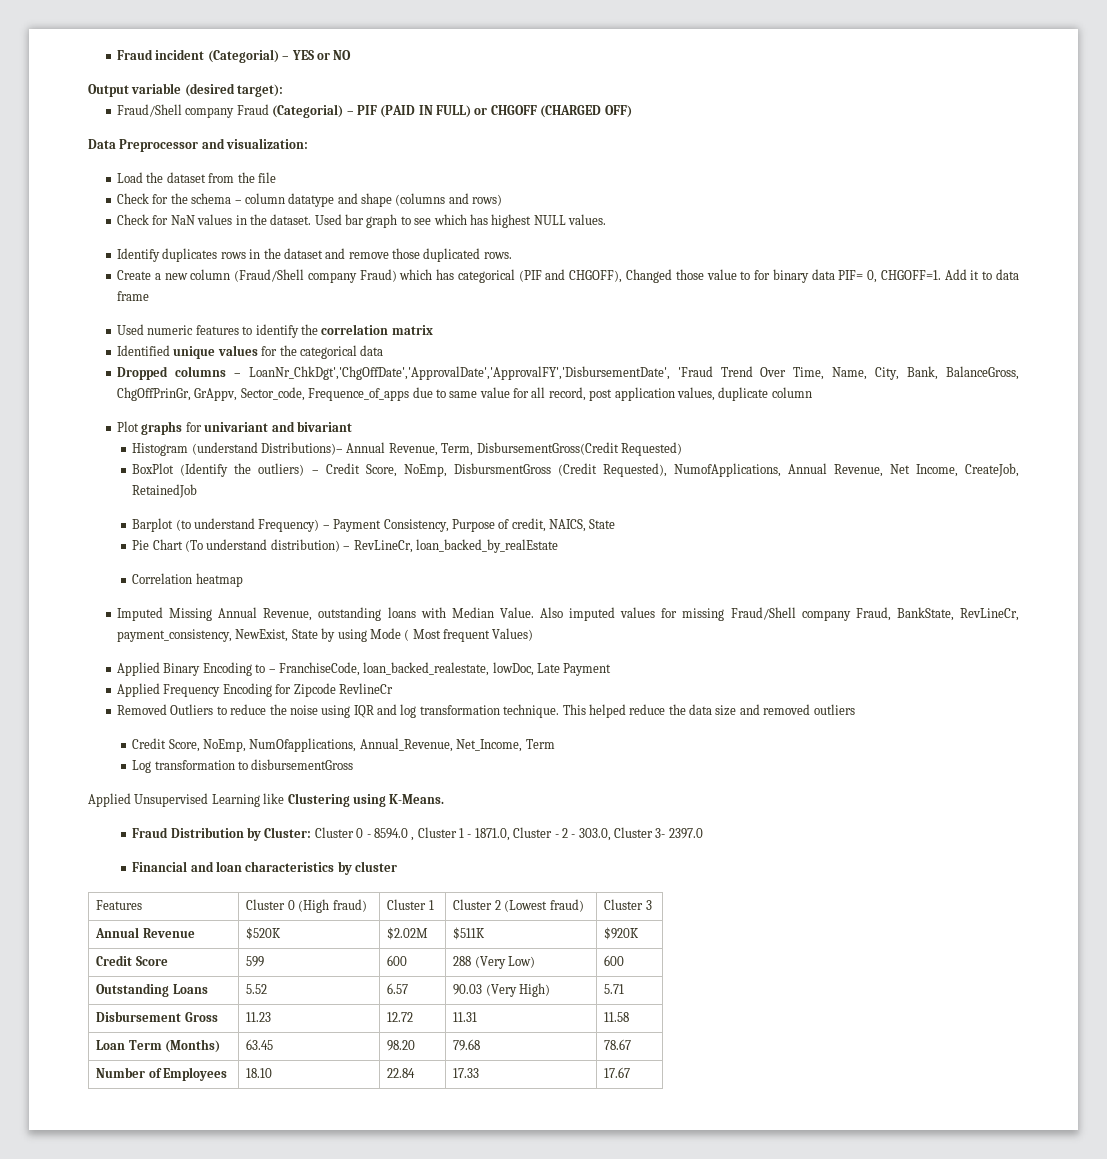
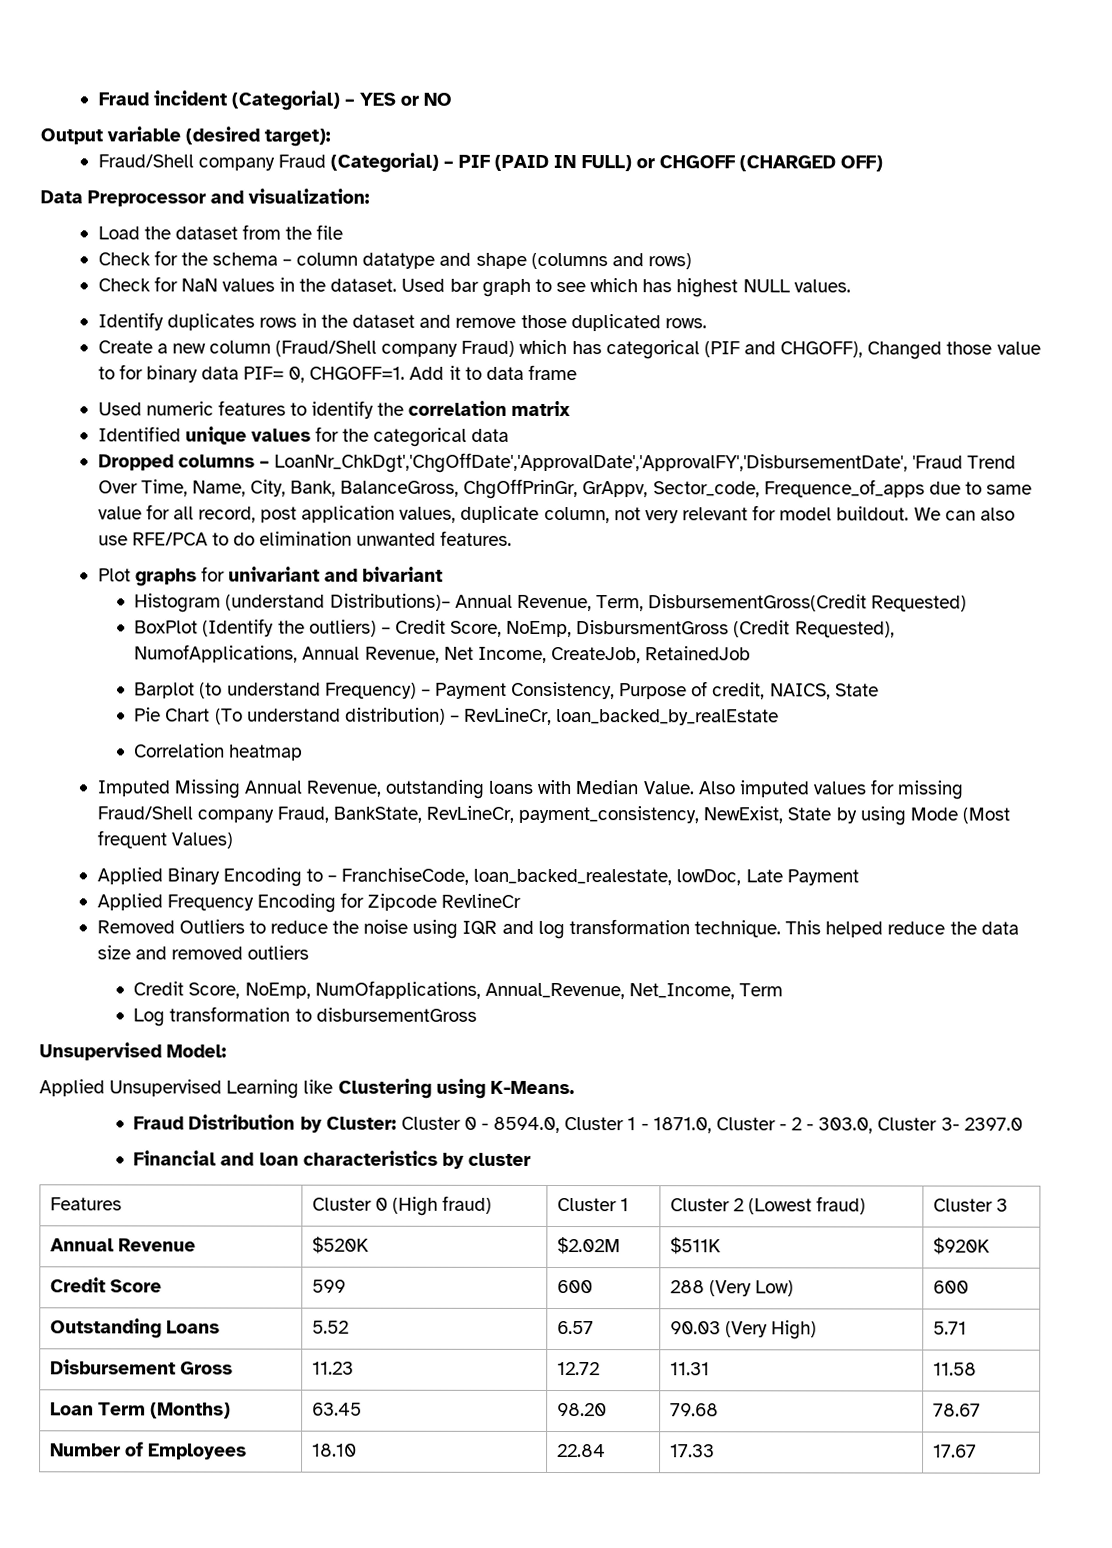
- Dropped columns – LoanNr_ChkDgt','ChgOffDate','ApprovalDate','ApprovalFY','DisbursementDate', 'Fraud Trend Over Time, Name, City, Bank, BalanceGross, ChgOffPrinGr, GrAppv, Sector_code, Frequence_of_apps due to same value for all record, post application values, duplicate column
+ Dropped columns – LoanNr_ChkDgt','ChgOffDate','ApprovalDate','ApprovalFY','DisbursementDate', 'Fraud Trend Over Time, Name, City, Bank, BalanceGross, ChgOffPrinGr, GrAppv, Sector_code, Frequence_of_apps due to same value for all record, post application values, duplicate column, not very relevant for model buildout. We can also use RFE/PCA to do elimination unwanted features.
- Also imputed values for missing Fraud/Shell company Fraud, BankState, RevLineCr, payment_consistency, NewExist, State by using Mode ( Most frequent Values)
+ Also imputed values for missing Fraud/Shell company Fraud, BankState, RevLineCr, payment_consistency, NewExist, State by using Mode (Most frequent Values)
+ Unsupervised Model:
- Fraud Distribution by Cluster: Cluster 0 - 8594.0 , Cluster 1 - 1871.0, Cluster - 2 - 303.0, Cluster 3- 2397.0
+ Fraud Distribution by Cluster: Cluster 0 - 8594.0, Cluster 1 - 1871.0, Cluster - 2 - 303.0, Cluster 3- 2397.0

